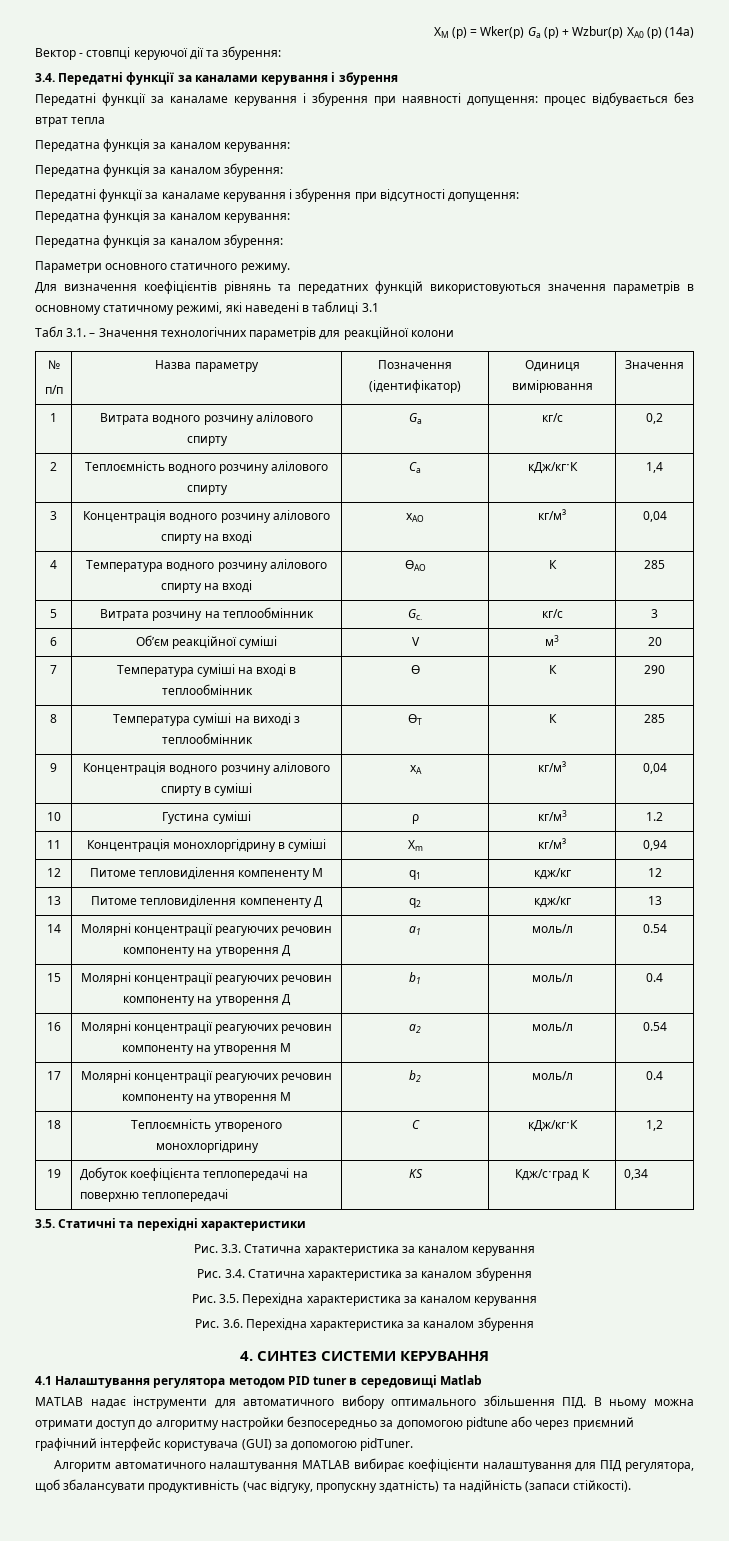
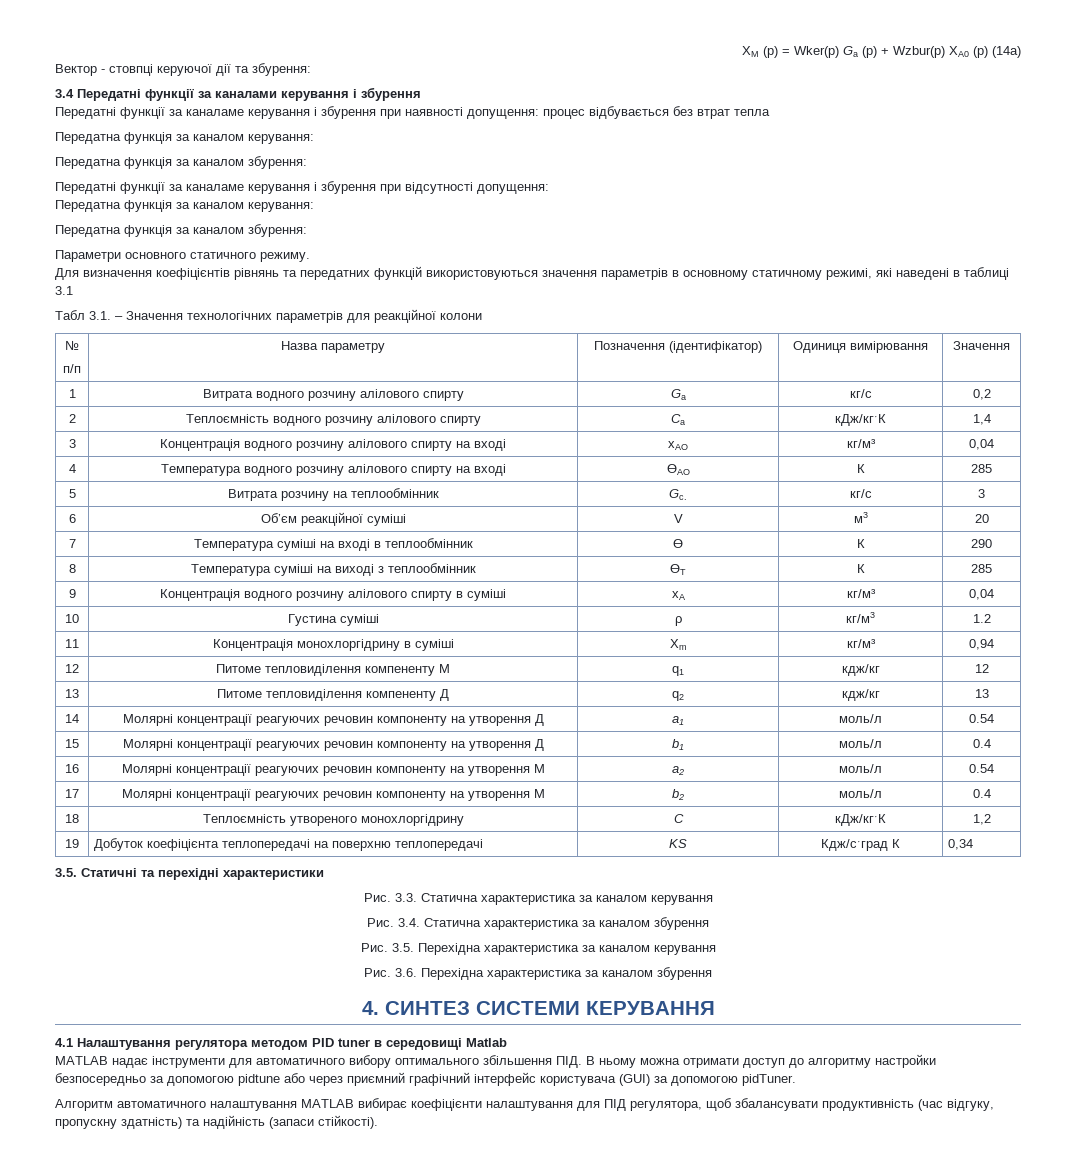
- 3.4. Передатні функції за каналами керування і збурення
+ 3.4 Передатні функції за каналами керування і збурення

